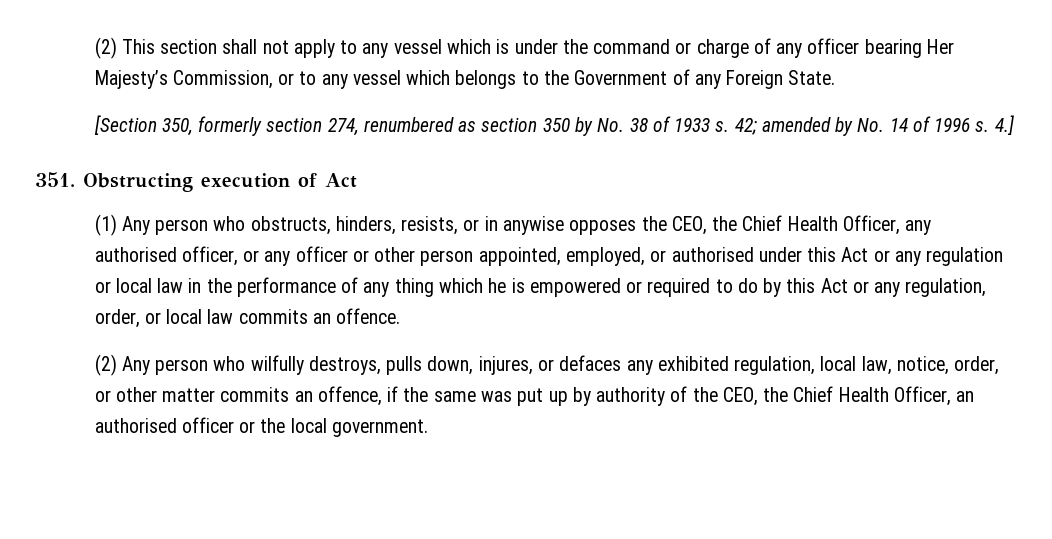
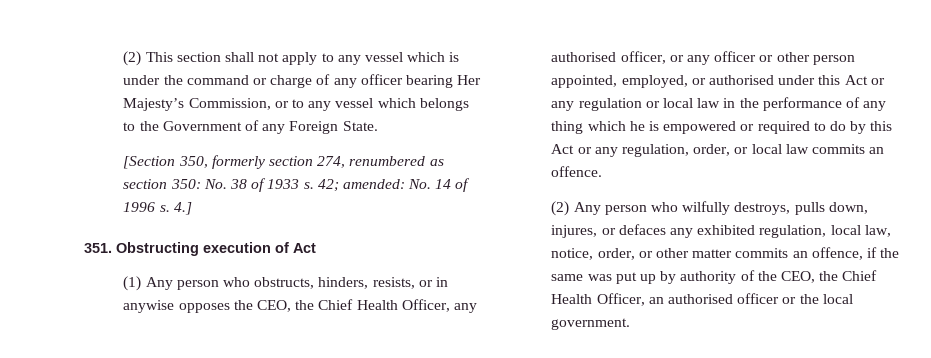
- [Section 350, formerly section 274, renumbered as section 350 by No. 38 of 1933 s.
+ [Section 350, formerly section 274, renumbered as section 350: No. 38 of 1933 s.
- 42; amended by No. 14 of 1996 s.
+ 42; amended: No. 14 of 1996 s.

